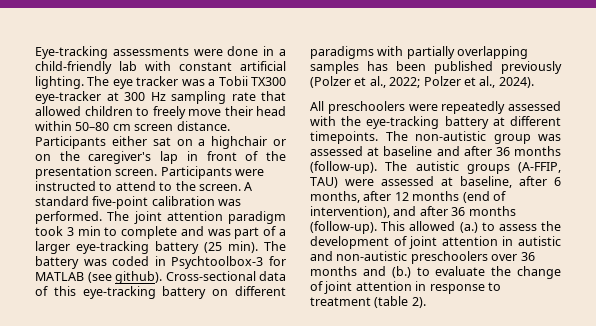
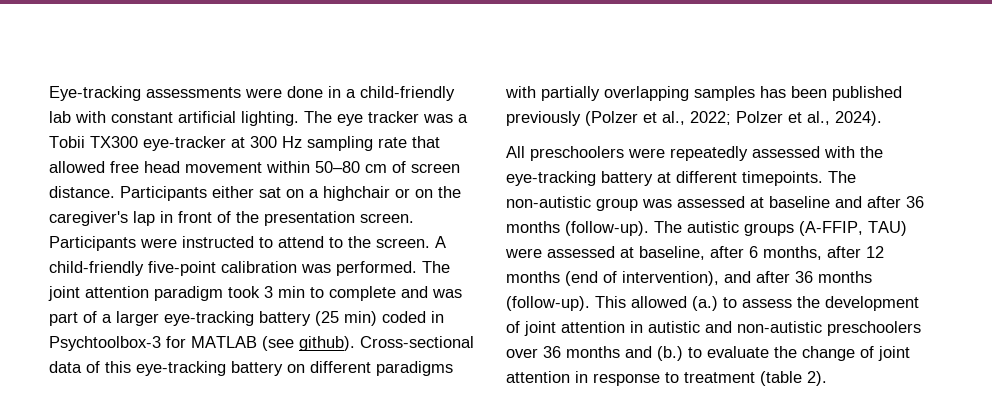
- The eye tracker was a Tobii TX300 eye-tracker at 300 Hz sampling rate that allowed children to freely move their head within 50–80 cm screen distance.
+ The eye tracker was a Tobii TX300 eye-tracker at 300 Hz sampling rate that allowed free head movement within 50–80 cm of screen distance.
- A standard five-point calibration was performed.
+ A child-friendly five-point calibration was performed.
- The joint attention paradigm took 3 min to complete and was part of a larger eye-tracking battery (25 min). The battery was coded in Psychtoolbox-3 for MATLAB (see github).
+ The joint attention paradigm took 3 min to complete and was part of a larger eye-tracking battery (25 min) coded in Psychtoolbox-3 for MATLAB (see github).

